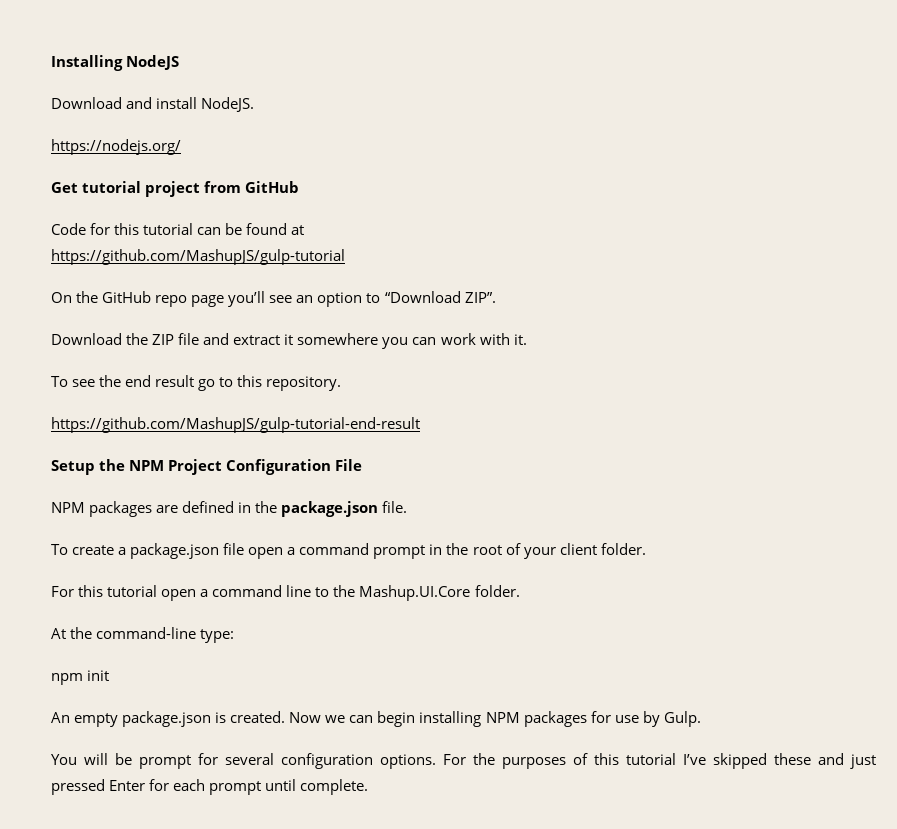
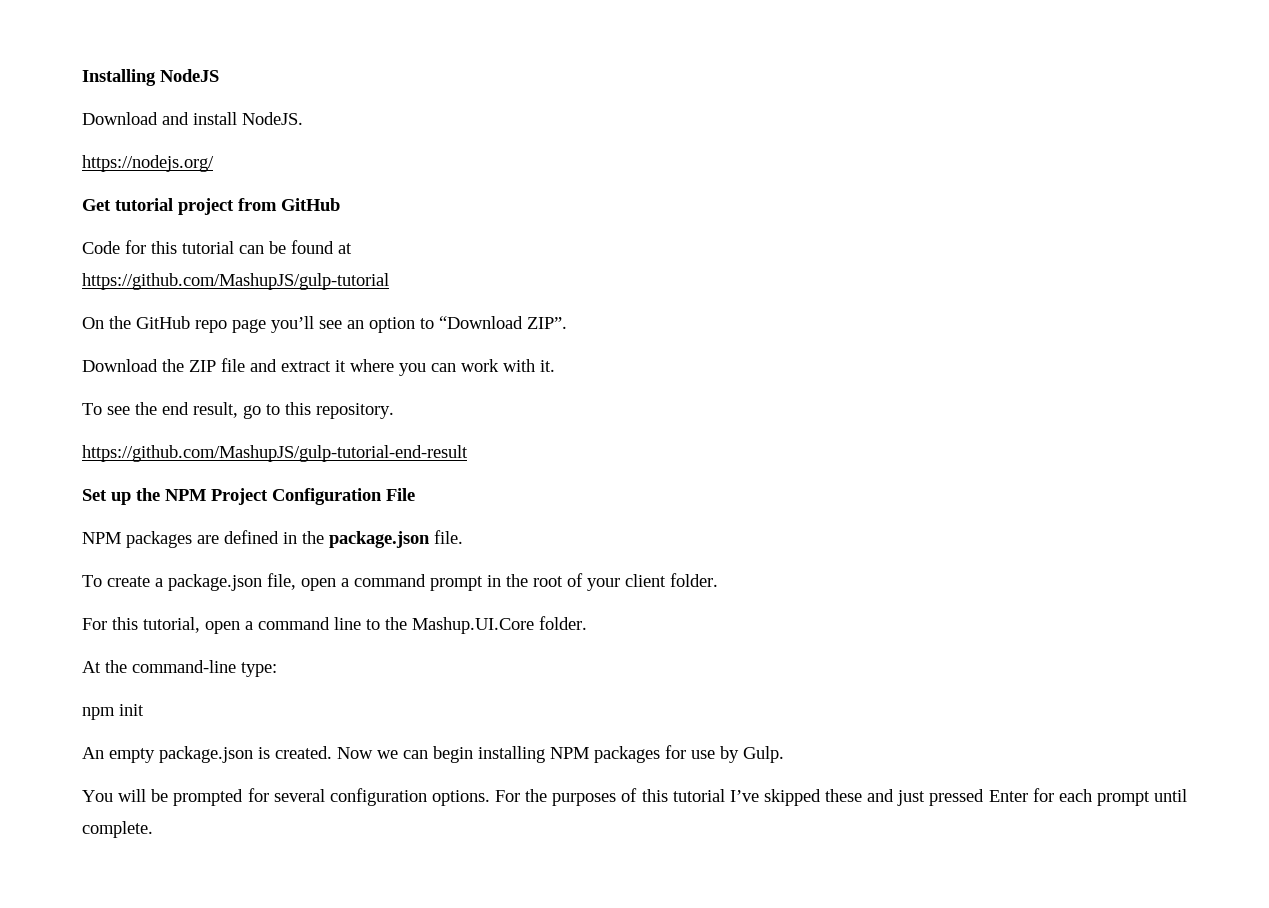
- Download the ZIP file and extract it somewhere you can work with it.
+ Download the ZIP file and extract it where you can work with it.
- To see the end result go to this repository.
+ To see the end result, go to this repository.
- Setup the NPM Project Configuration File
+ Set up the NPM Project Configuration File
- To create a package.json file open a command prompt in the root of your client folder.
+ To create a package.json file, open a command prompt in the root of your client folder.
- For this tutorial open a command line to the Mashup.UI.Core folder.
+ For this tutorial, open a command line to the Mashup.UI.Core folder.
- You will be prompt for several configuration options.
+ You will be prompted for several configuration options.

